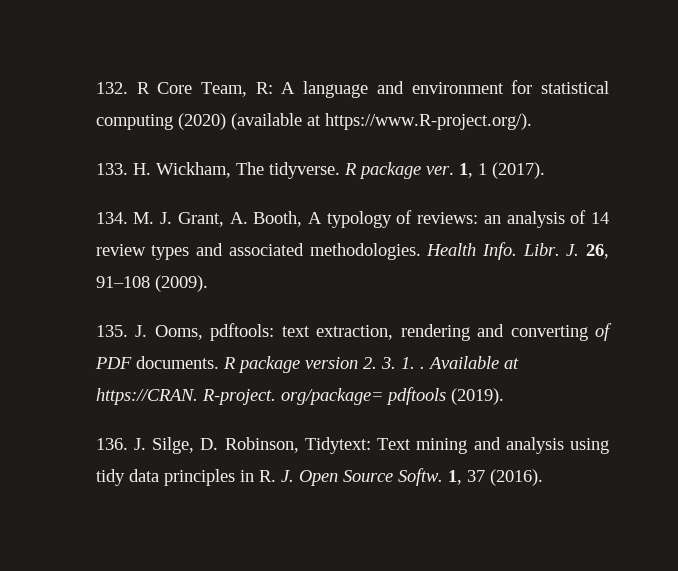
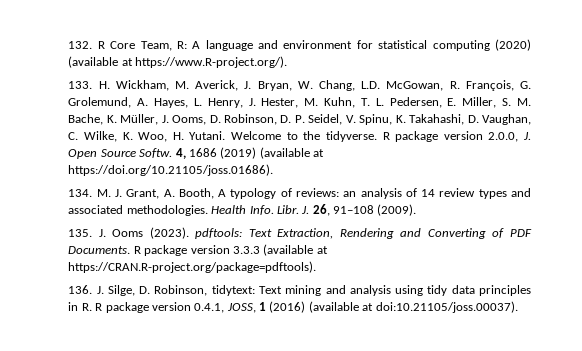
- 133. H. Wickham, The tidyverse. R package ver. 1, 1 (2017).
+ 133. H. Wickham, M. Averick, J. Bryan, W. Chang, L.D. McGowan, R. François, G. Grolemund, A. Hayes, L. Henry, J. Hester, M. Kuhn, T. L. Pedersen, E. Miller, S. M. Bache, K. Müller, J. Ooms, D. Robinson, D. P. Seidel, V. Spinu, K. Takahashi, D. Vaughan, C. Wilke, K. Woo, H. Yutani. Welcome to the tidyverse. R package version 2.0.0, J. Open Source Softw. 4, 1686 (2019) (available at https://doi.org/10.21105/joss.01686).
- 135. J. Ooms, pdftools: text extraction, rendering and converting of PDF documents. R package version 2. 3. 1. . Available at https://CRAN. R-project. org/package= pdftools (2019).
+ 135. J. Ooms (2023). pdftools: Text Extraction, Rendering and Converting of PDF Documents. R package version 3.3.3 (available at https://CRAN.R-project.org/package=pdftools).
- 136. J. Silge, D. Robinson, Tidytext: Text mining and analysis using tidy data principles in R. J. Open Source Softw. 1, 37 (2016).
+ 136. J. Silge, D. Robinson, tidytext: Text mining and analysis using tidy data principles in R. R package version 0.4.1, JOSS, 1 (2016) (available at doi:10.21105/joss.00037).

